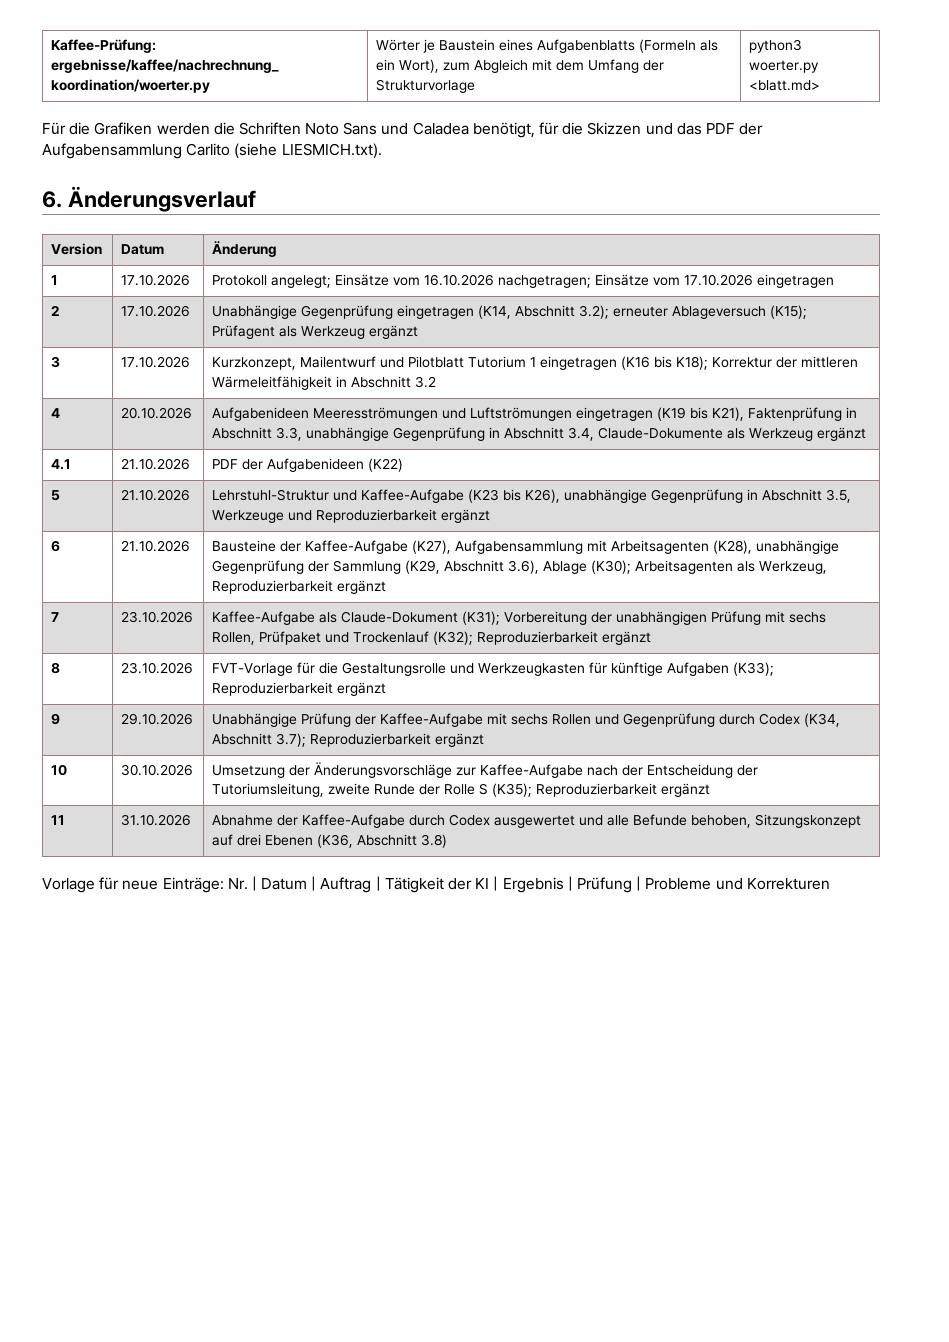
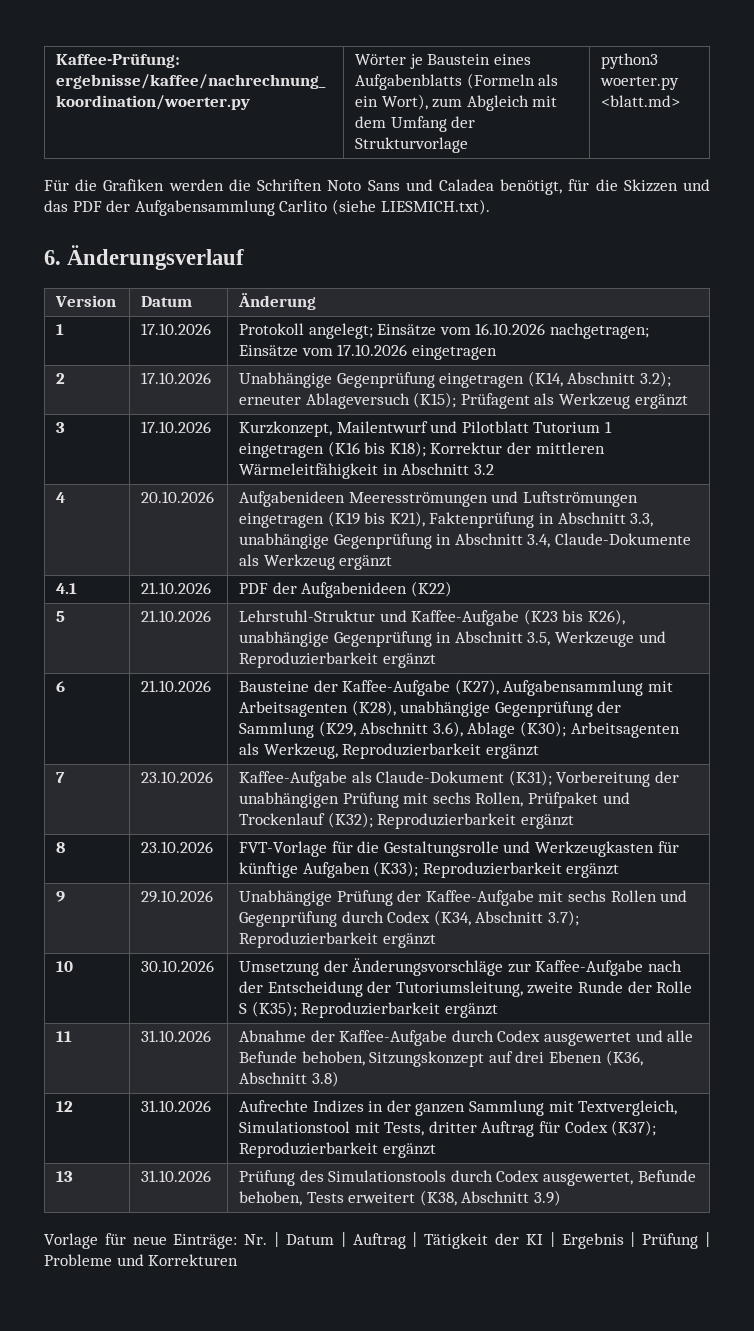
+ 12 | 31.10.2026 | Aufrechte Indizes in der ganzen Sammlung mit Textvergleich, Simulationstool mit Tests, dritter Auftrag für Codex (K37); Reproduzierbarkeit ergänzt
+ 13 | 31.10.2026 | Prüfung des Simulationstools durch Codex ausgewertet, Befunde behoben, Tests erweitert (K38, Abschnitt 3.9)

